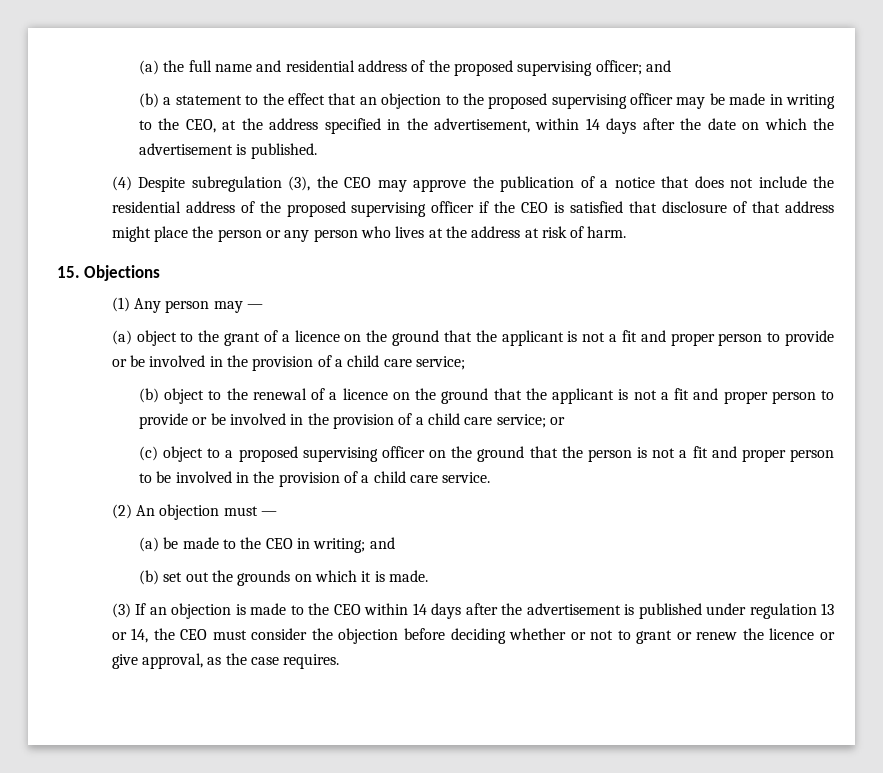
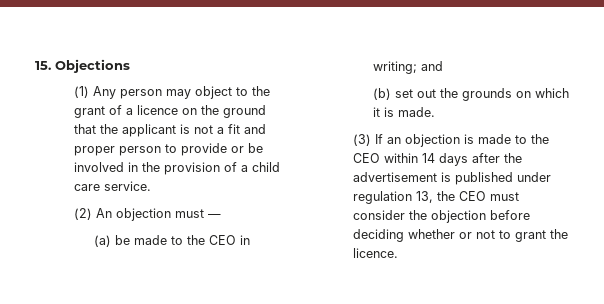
- (a) the full name and residential address of the proposed supervising officer; and
- (b) a statement to the effect that an objection to the proposed supervising officer may be made in writing to the CEO, at the address specified in the advertisement, within 14 days after the date on which the advertisement is published.
- (4) Despite subregulation (3), the CEO may approve the publication of a notice that does not include the residential address of the proposed supervising officer if the CEO is satisfied that disclosure of that address might place the person or any person who lives at the address at risk of harm.
- (1) Any person may —
- (a) object to the grant of a licence on the ground that the applicant is not a fit and proper person to provide or be involved in the provision of a child care service;
- (b) object to the renewal of a licence on the ground that the applicant is not a fit and proper person to provide or be involved in the provision of a child care service; or
- (c) object to a proposed supervising officer on the ground that the person is not a fit and proper person to be involved in the provision of a child care service.
+ (1) Any person may object to the grant of a licence on the ground that the applicant is not a fit and proper person to provide or be involved in the provision of a child care service.
- (3) If an objection is made to the CEO within 14 days after the advertisement is published under regulation 13 or 14, the CEO must consider the objection before deciding whether or not to grant or renew the licence or give approval, as the case requires.
+ (3) If an objection is made to the CEO within 14 days after the advertisement is published under regulation 13, the CEO must consider the objection before deciding whether or not to grant the licence.

